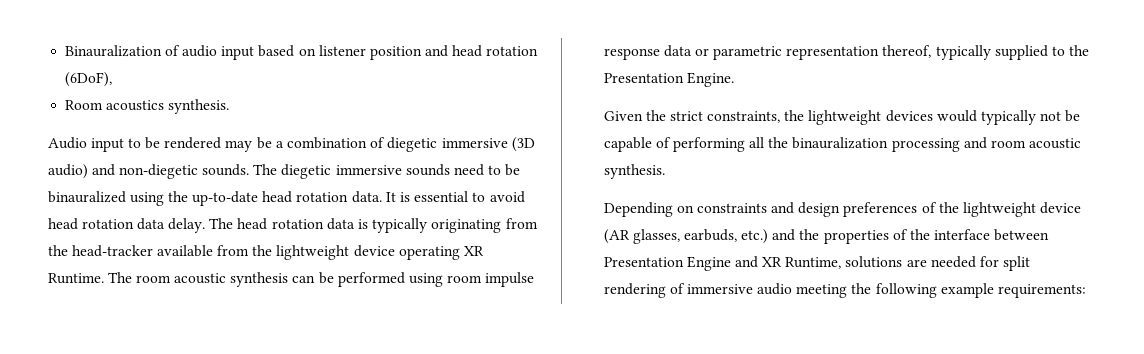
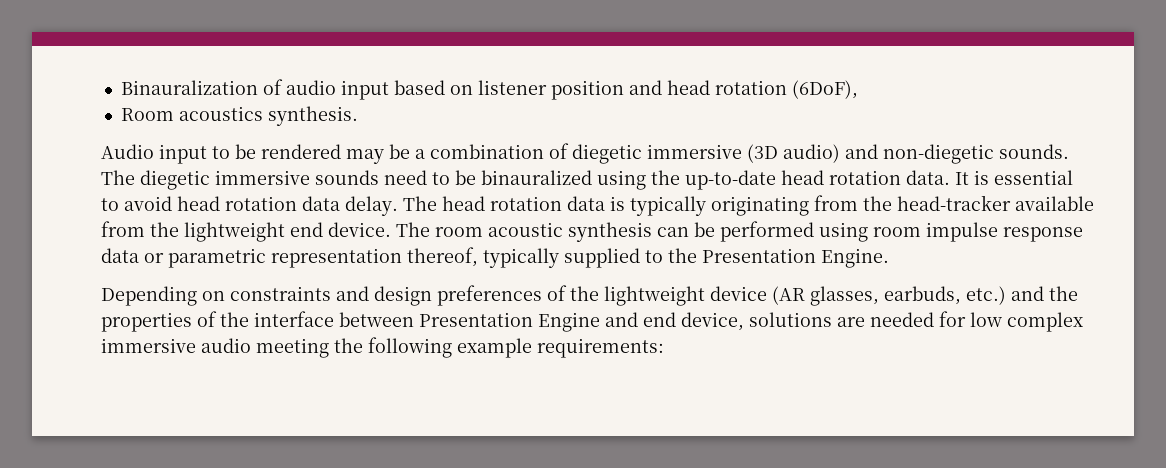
- The head rotation data is typically originating from the head-tracker available from the lightweight device operating XR Runtime.
+ The head rotation data is typically originating from the head-tracker available from the lightweight end device.
- Given the strict constraints, the lightweight devices would typically not be capable of performing all the binauralization processing and room acoustic synthesis.
- Depending on constraints and design preferences of the lightweight device (AR glasses, earbuds, etc.) and the properties of the interface between Presentation Engine and XR Runtime, solutions are needed for split rendering of immersive audio meeting the following example requirements:
+ Depending on constraints and design preferences of the lightweight device (AR glasses, earbuds, etc.) and the properties of the interface between Presentation Engine and end device, solutions are needed for low complex immersive audio meeting the following example requirements:

